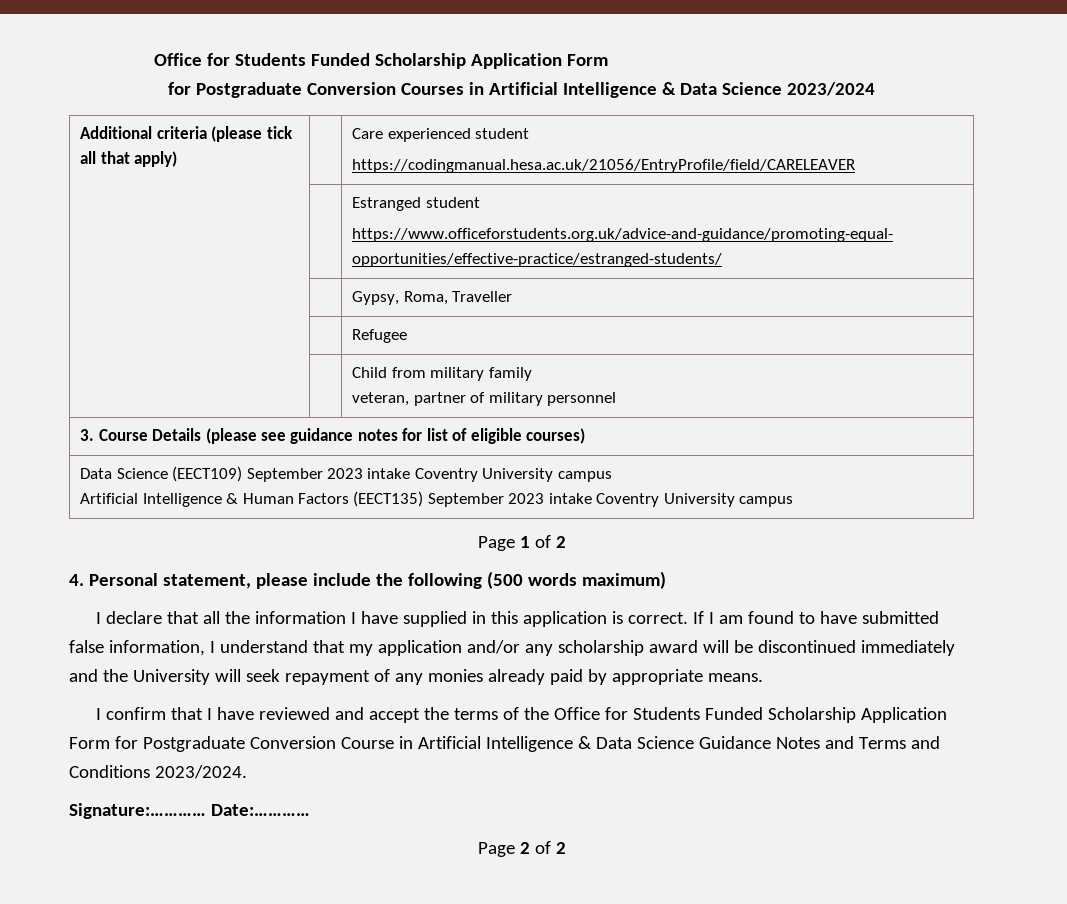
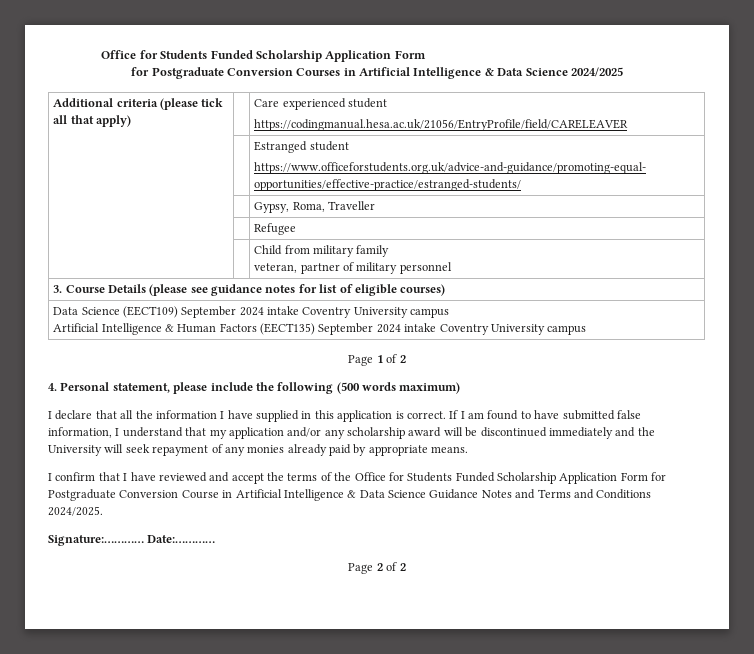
- for Postgraduate Conversion Courses in Artificial Intelligence & Data Science 2023/2024
+ for Postgraduate Conversion Courses in Artificial Intelligence & Data Science 2024/2025
- Data Science (EECT109) September 2023 intake Coventry University campus
- Artificial Intelligence & Human Factors (EECT135) September 2023 intake Coventry University campus
+ Data Science (EECT109) September 2024 intake Coventry University campus
+ Artificial Intelligence & Human Factors (EECT135) September 2024 intake Coventry University campus
- I confirm that I have reviewed and accept the terms of the Office for Students Funded Scholarship Application Form for Postgraduate Conversion Course in Artificial Intelligence & Data Science Guidance Notes and Terms and Conditions 2023/2024.
+ I confirm that I have reviewed and accept the terms of the Office for Students Funded Scholarship Application Form for Postgraduate Conversion Course in Artificial Intelligence & Data Science Guidance Notes and Terms and Conditions 2024/2025.

